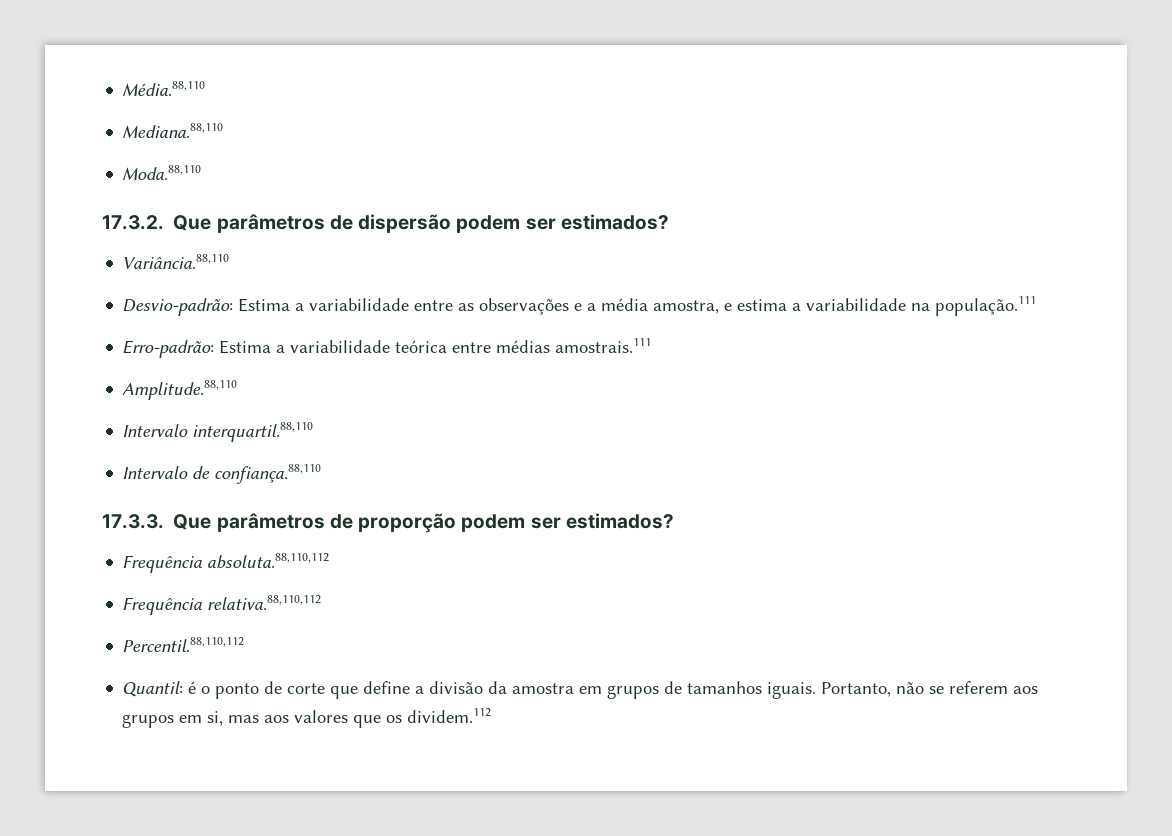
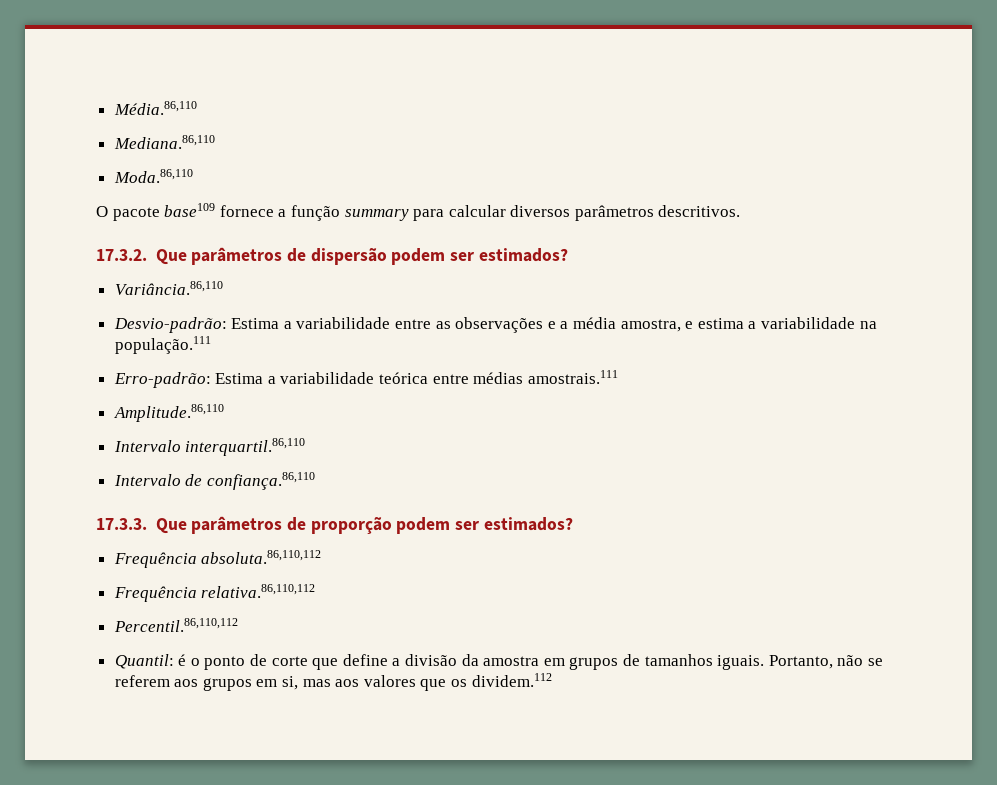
- Média.88,110
- Mediana.88,110
- Moda.88,110
+ Média.86,110
+ Mediana.86,110
+ Moda.86,110
+ O pacote base109 fornece a função summary para calcular diversos parâmetros descritivos.
- Variância.88,110
+ Variância.86,110
- Amplitude.88,110
- Intervalo interquartil.88,110
+ Amplitude.86,110
+ Intervalo interquartil.86,110
- Intervalo de confiança.88,110
+ Intervalo de confiança.86,110
- Frequência absoluta.88,110,112
- Frequência relativa.88,110,112
- Percentil.88,110,112
+ Frequência absoluta.86,110,112
+ Frequência relativa.86,110,112
+ Percentil.86,110,112

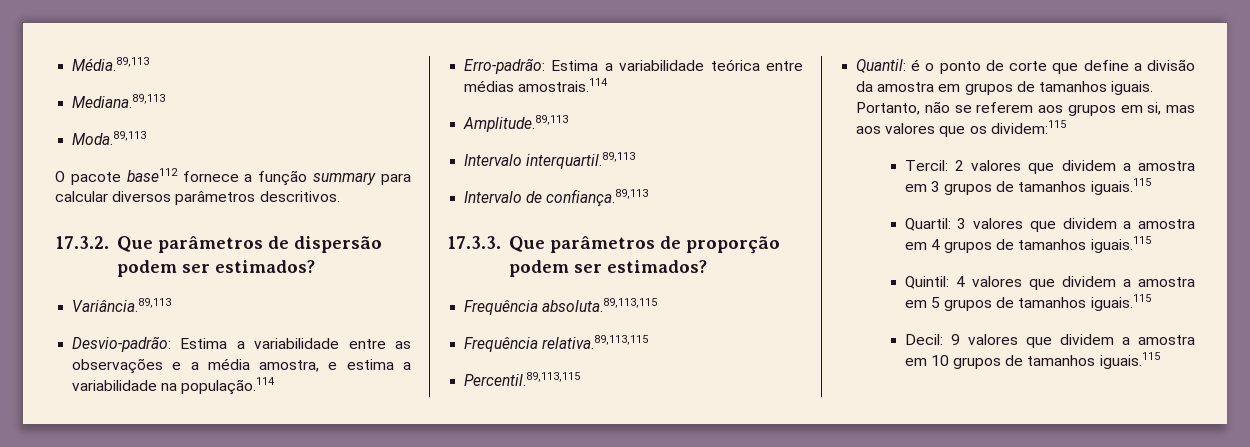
- Média.86,110
- Mediana.86,110
- Moda.86,110
+ Média.89,113
+ Mediana.89,113
+ Moda.89,113
- O pacote base109 fornece a função summary para calcular diversos parâmetros descritivos.
+ O pacote base112 fornece a função summary para calcular diversos parâmetros descritivos.
- Variância.86,110
+ Variância.89,113
- Desvio-padrão: Estima a variabilidade entre as observações e a média amostra, e estima a variabilidade na população.111
+ Desvio-padrão: Estima a variabilidade entre as observações e a média amostra, e estima a variabilidade na população.114
- Erro-padrão: Estima a variabilidade teórica entre médias amostrais.111
- Amplitude.86,110
- Intervalo interquartil.86,110
+ Erro-padrão: Estima a variabilidade teórica entre médias amostrais.114
+ Amplitude.89,113
+ Intervalo interquartil.89,113
- Intervalo de confiança.86,110
+ Intervalo de confiança.89,113
- Frequência absoluta.86,110,112
- Frequência relativa.86,110,112
- Percentil.86,110,112
+ Frequência absoluta.89,113,115
+ Frequência relativa.89,113,115
+ Percentil.89,113,115
- Portanto, não se referem aos grupos em si, mas aos valores que os dividem.112
+ Portanto, não se referem aos grupos em si, mas aos valores que os dividem:115
+ Tercil: 2 valores que dividem a amostra em 3 grupos de tamanhos iguais.115
+ Quartil: 3 valores que dividem a amostra em 4 grupos de tamanhos iguais.115
+ Quintil: 4 valores que dividem a amostra em 5 grupos de tamanhos iguais.115
+ Decil: 9 valores que dividem a amostra em 10 grupos de tamanhos iguais.115

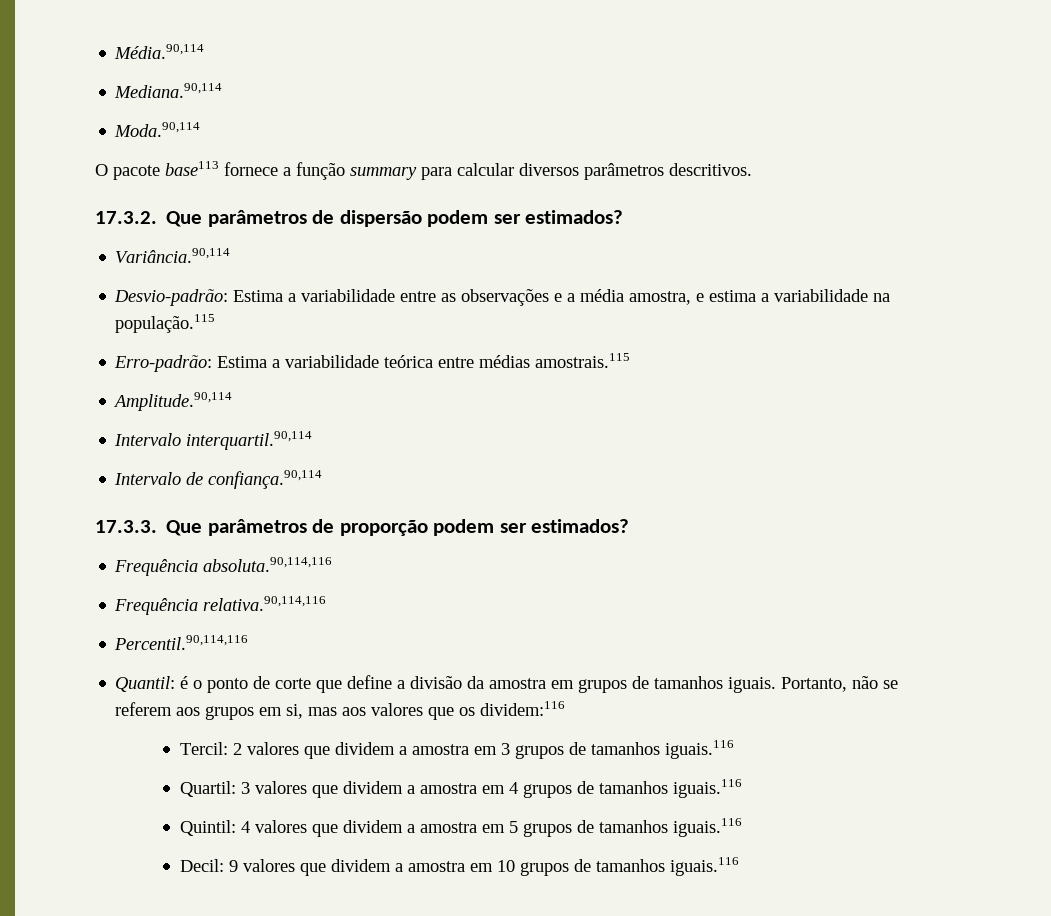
- Média.89,113
- Mediana.89,113
- Moda.89,113
+ Média.90,114
+ Mediana.90,114
+ Moda.90,114
- O pacote base112 fornece a função summary para calcular diversos parâmetros descritivos.
+ O pacote base113 fornece a função summary para calcular diversos parâmetros descritivos.
- Variância.89,113
+ Variância.90,114
- Desvio-padrão: Estima a variabilidade entre as observações e a média amostra, e estima a variabilidade na população.114
+ Desvio-padrão: Estima a variabilidade entre as observações e a média amostra, e estima a variabilidade na população.115
- Erro-padrão: Estima a variabilidade teórica entre médias amostrais.114
- Amplitude.89,113
- Intervalo interquartil.89,113
+ Erro-padrão: Estima a variabilidade teórica entre médias amostrais.115
+ Amplitude.90,114
+ Intervalo interquartil.90,114
- Intervalo de confiança.89,113
+ Intervalo de confiança.90,114
- Frequência absoluta.89,113,115
- Frequência relativa.89,113,115
- Percentil.89,113,115
+ Frequência absoluta.90,114,116
+ Frequência relativa.90,114,116
+ Percentil.90,114,116
- Portanto, não se referem aos grupos em si, mas aos valores que os dividem:115
+ Portanto, não se referem aos grupos em si, mas aos valores que os dividem:116
- Tercil: 2 valores que dividem a amostra em 3 grupos de tamanhos iguais.115
+ Tercil: 2 valores que dividem a amostra em 3 grupos de tamanhos iguais.116
- Quartil: 3 valores que dividem a amostra em 4 grupos de tamanhos iguais.115
+ Quartil: 3 valores que dividem a amostra em 4 grupos de tamanhos iguais.116
- Quintil: 4 valores que dividem a amostra em 5 grupos de tamanhos iguais.115
+ Quintil: 4 valores que dividem a amostra em 5 grupos de tamanhos iguais.116
- Decil: 9 valores que dividem a amostra em 10 grupos de tamanhos iguais.115
+ Decil: 9 valores que dividem a amostra em 10 grupos de tamanhos iguais.116

